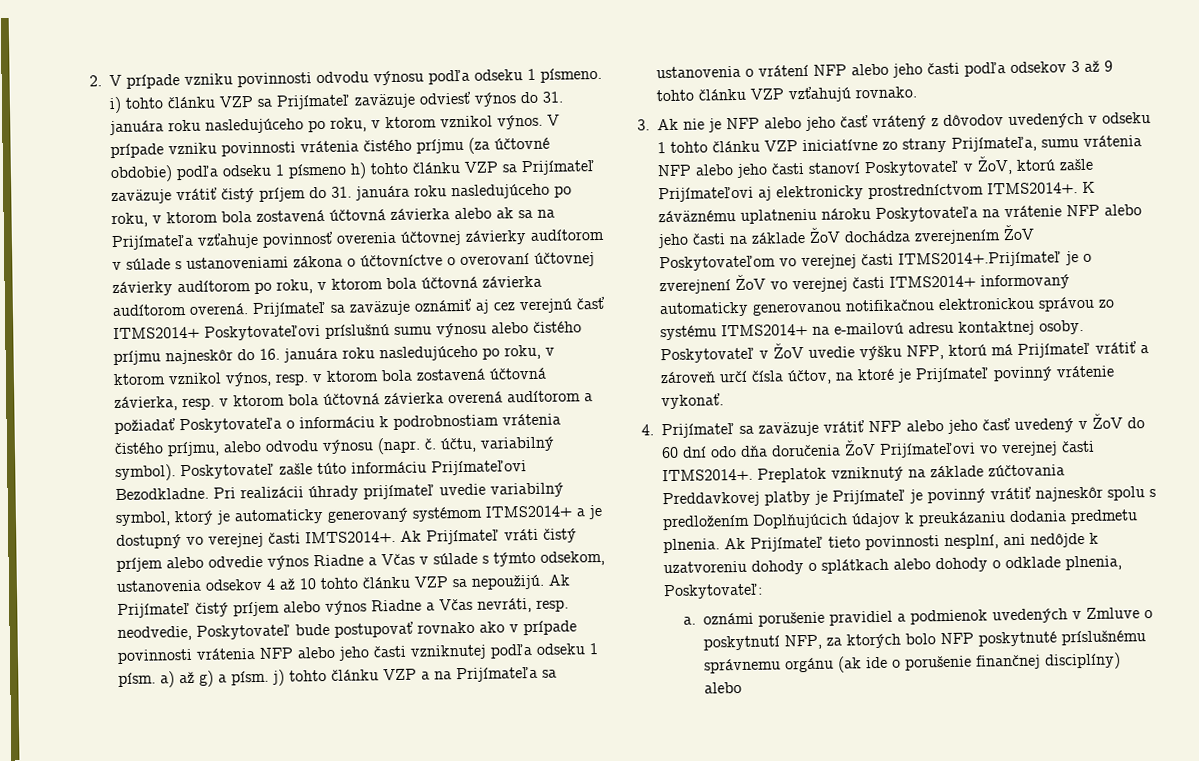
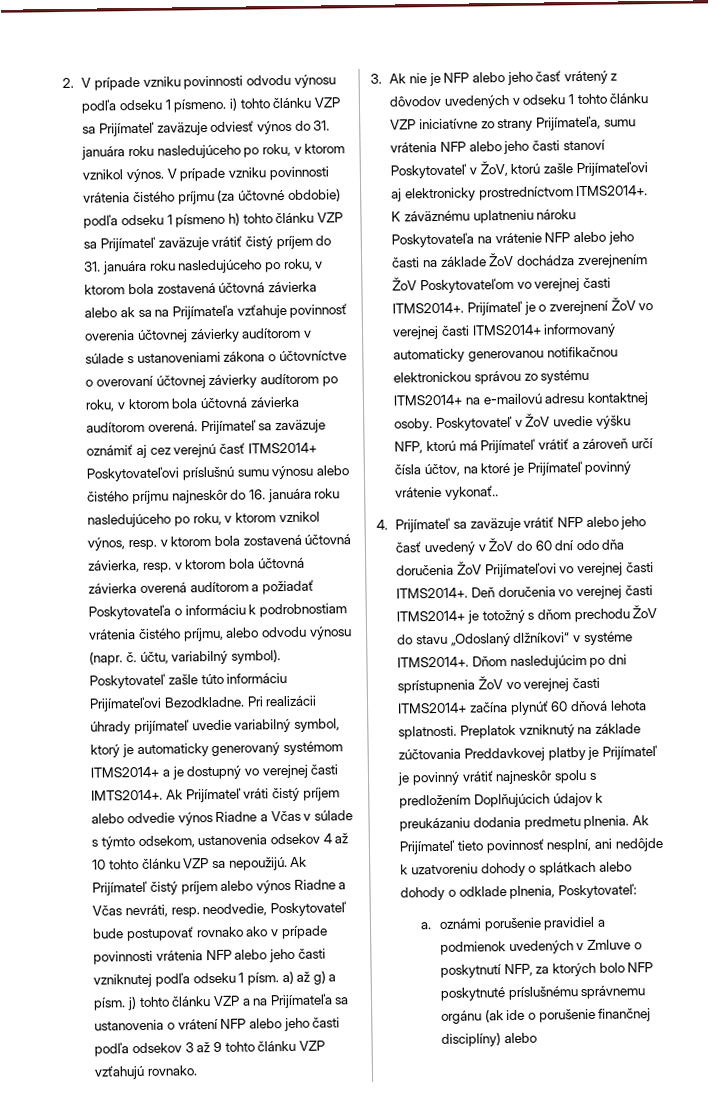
- K záväznému uplatneniu nároku Poskytovateľa na vrátenie NFP alebo jeho časti na základe ŽoV dochádza zverejnením ŽoV Poskytovateľom vo verejnej časti ITMS2014+.Prijímateľ je o zverejnení ŽoV vo verejnej časti ITMS2014+ informovaný automaticky generovanou notifikačnou elektronickou správou zo systému ITMS2014+ na e-mailovú adresu kontaktnej osoby.
+ K záväznému uplatneniu nároku Poskytovateľa na vrátenie NFP alebo jeho časti na základe ŽoV dochádza zverejnením ŽoV Poskytovateľom vo verejnej časti ITMS2014+. Prijímateľ je o zverejnení ŽoV vo verejnej časti ITMS2014+ informovaný automaticky generovanou notifikačnou elektronickou správou zo systému ITMS2014+ na e-mailovú adresu kontaktnej osoby.
- Poskytovateľ v ŽoV uvedie výšku NFP, ktorú má Prijímateľ vrátiť a zároveň určí čísla účtov, na ktoré je Prijímateľ povinný vrátenie vykonať.
+ Poskytovateľ v ŽoV uvedie výšku NFP, ktorú má Prijímateľ vrátiť a zároveň určí čísla účtov, na ktoré je Prijímateľ povinný vrátenie vykonať..
+ Deň doručenia vo verejnej časti ITMS2014+ je totožný s dňom prechodu ŽoV do stavu „Odoslaný dlžníkovi“ v systéme ITMS2014+. Dňom nasledujúcim po dni sprístupnenia ŽoV vo verejnej časti ITMS2014+ začína plynúť 60 dňová lehota splatnosti.
- Ak Prijímateľ tieto povinnosti nesplní, ani nedôjde k uzatvoreniu dohody o splátkach alebo dohody o odklade plnenia, Poskytovateľ:
+ Ak Prijímateľ tieto povinnosť nesplní, ani nedôjde k uzatvoreniu dohody o splátkach alebo dohody o odklade plnenia, Poskytovateľ:

